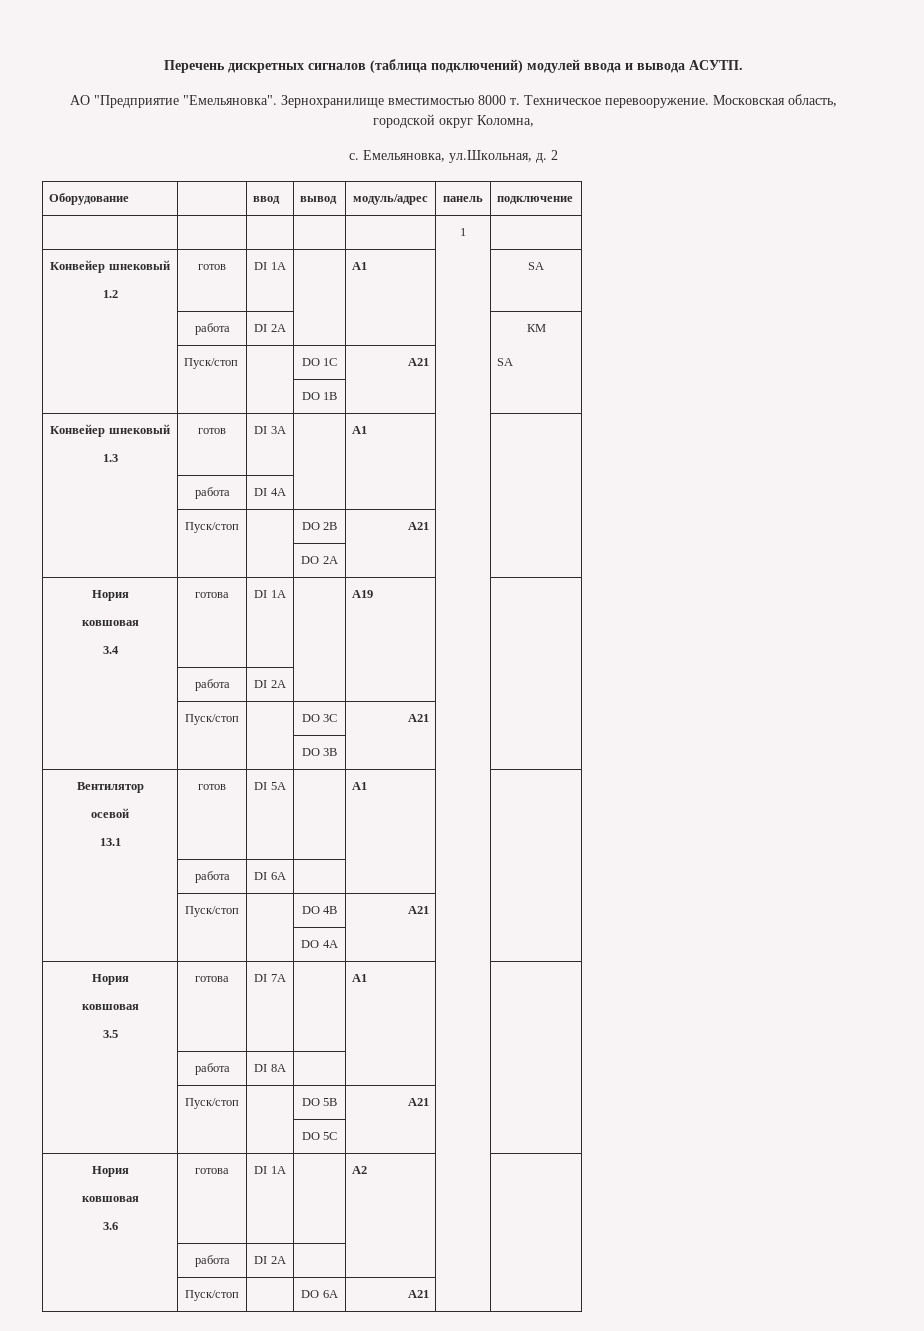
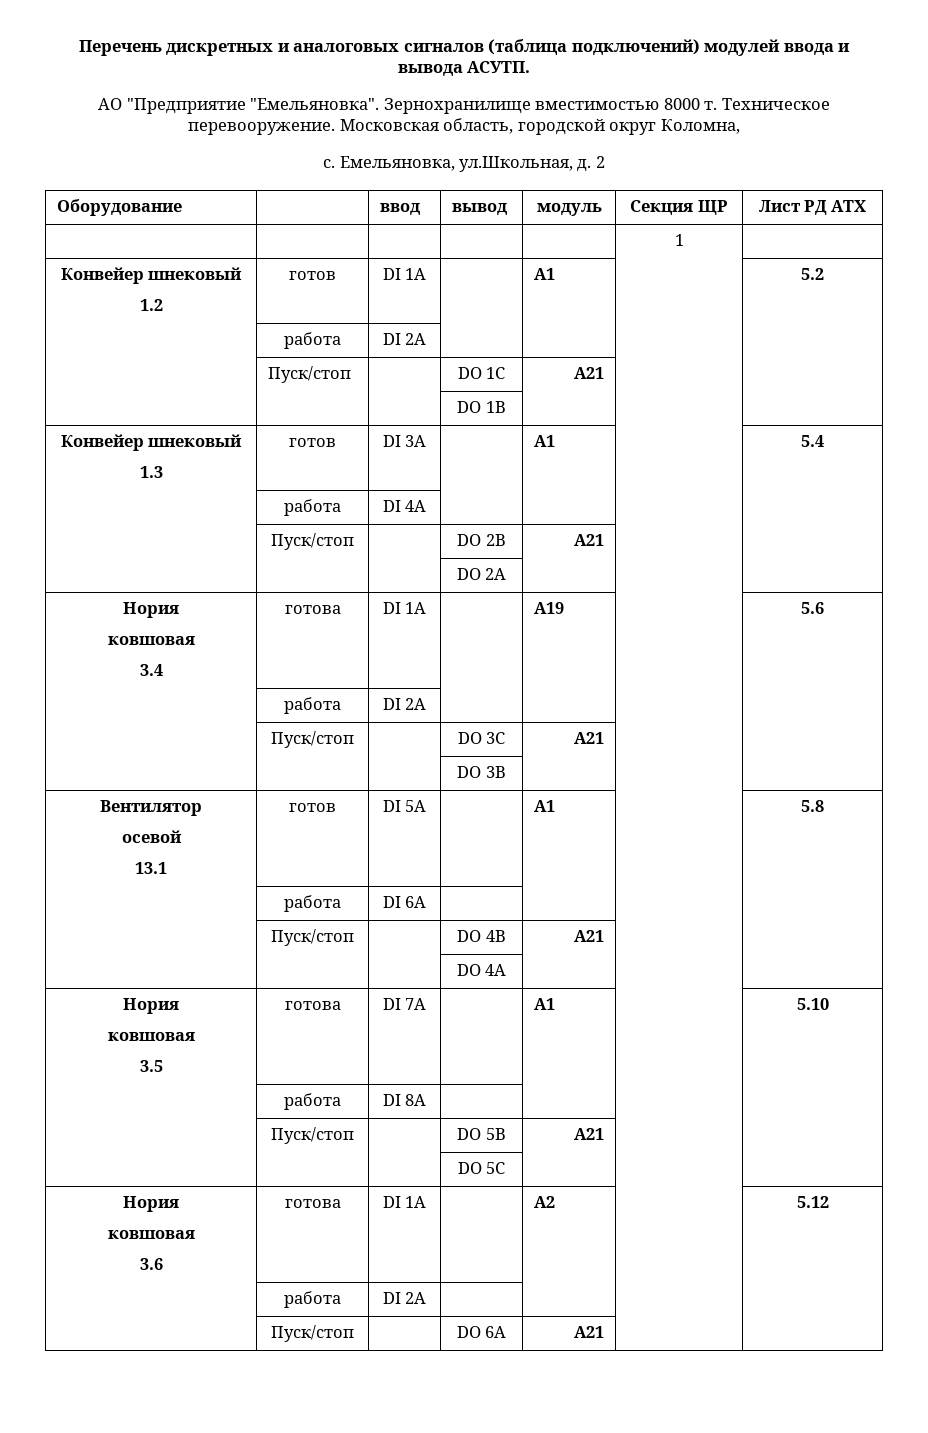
- Перечень дискретных сигналов (таблица подключений) модулей ввода и вывода АСУТП.
+ Перечень дискретных и аналоговых сигналов (таблица подключений) модулей ввода и вывода АСУТП.
- Оборудование | | ввод | вывод | модуль/адрес | панель | подключение
+ Оборудование | | ввод | вывод | модуль | Секция ЩР | Лист РД АТХ
  | | | | | 1 |
  Конвейер шнековый
- 1.2 | готов | DI 1A | | А1 | | SA
- | работа | DI 2A | | | | КМ
+ 1.2 | готов | DI 1A | | А1 | | 5.2
+ | работа | DI 2A | | | |
- | Пуск/стоп | | DO 1C | А21 | | SA
+ | Пуск/стоп | | DO 1C | А21 | |
  | | | DO 1B | | |
  Конвейер шнековый
- 1.3 | готов | DI 3A | | А1 | |
+ 1.3 | готов | DI 3A | | А1 | | 5.4
  | | | DO 2A | | |
  Нория
  ковшовая
- 3.4 | готова | DI 1A | | А19 | |
+ 3.4 | готова | DI 1A | | А19 | | 5.6
  Вентилятор
  осевой
- 13.1 | готов | DI 5A | | А1 | |
+ 13.1 | готов | DI 5A | | А1 | | 5.8
  | | | DO 4A | | |
  Нория
  ковшовая
- 3.5 | готова | DI 7A | | А1 | |
+ 3.5 | готова | DI 7A | | А1 | | 5.10
  | | | DO 5C | | |
  Нория
  ковшовая
- 3.6 | готова | DI 1A | | А2 | |
+ 3.6 | готова | DI 1A | | А2 | | 5.12

